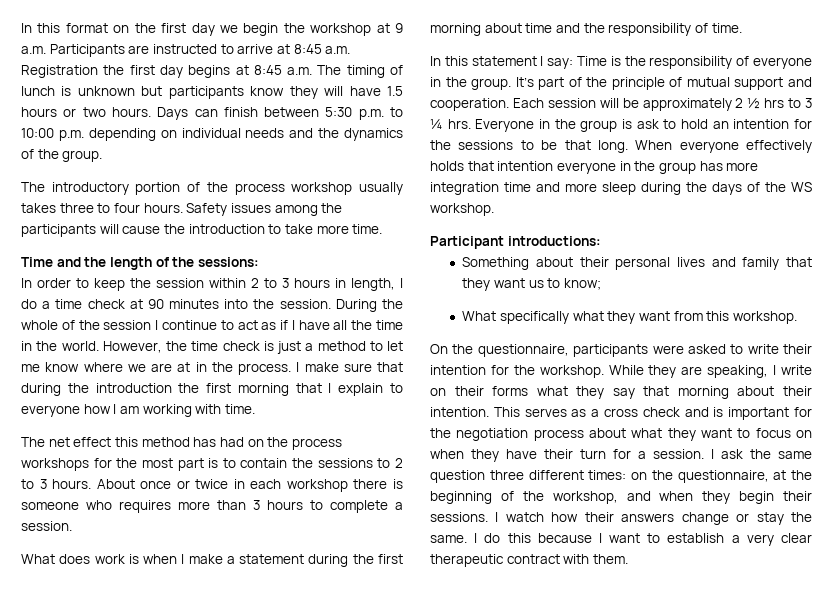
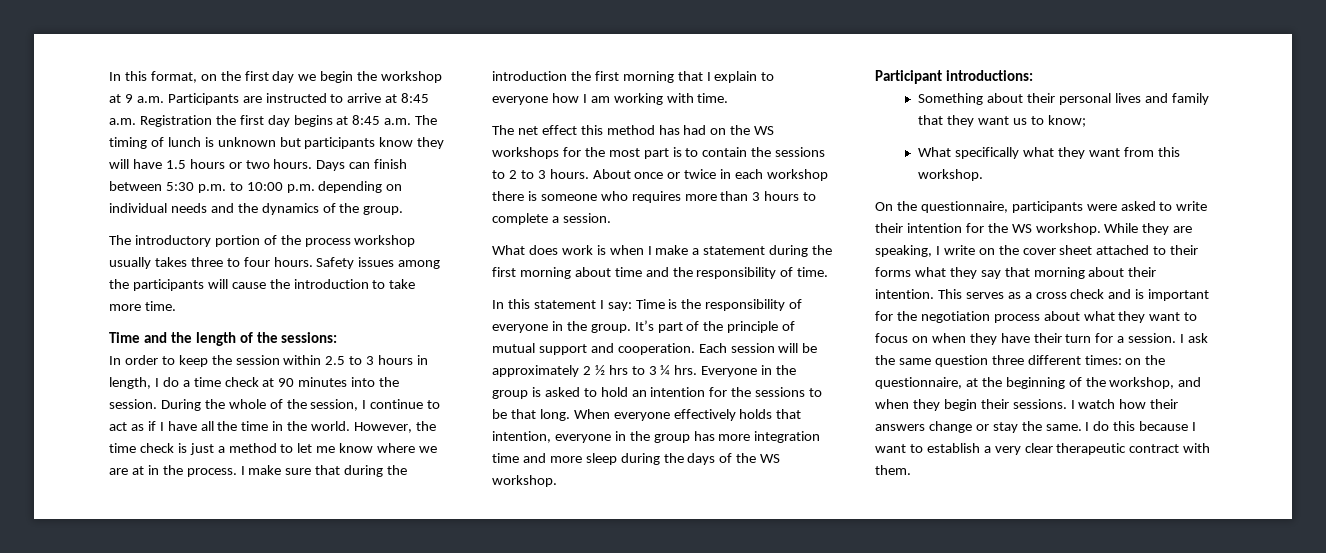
- In this format on the first day we begin the workshop at 9 a.m. Participants are instructed to arrive at 8:45 a.m. Registration the first day begins at 8:45 a.m. The timing of lunch is unknown but participants know they will have 1.5 hours or two hours.
+ In this format, on the first day we begin the workshop at 9 a.m. Participants are instructed to arrive at 8:45 a.m. Registration the first day begins at 8:45 a.m. The timing of lunch is unknown but participants know they will have 1.5 hours or two hours.
- In order to keep the session within 2 to 3 hours in length, I do a time check at 90 minutes into the session.
+ In order to keep the session within 2.5 to 3 hours in length, I do a time check at 90 minutes into the session.
- During the whole of the session I continue to act as if I have all the time in the world.
+ During the whole of the session, I continue to act as if I have all the time in the world.
- The net effect this method has had on the process workshops for the most part is to contain the sessions to 2 to 3 hours.
+ The net effect this method has had on the WS workshops for the most part is to contain the sessions to 2 to 3 hours.
- Everyone in the group is ask to hold an intention for the sessions to be that long.
+ Everyone in the group is asked to hold an intention for the sessions to be that long.
- When everyone effectively holds that intention everyone in the group has more integration time and more sleep during the days of the WS workshop.
+ When everyone effectively holds that intention, everyone in the group has more integration time and more sleep during the days of the WS workshop.
- On the questionnaire, participants were asked to write their intention for the workshop.
+ On the questionnaire, participants were asked to write their intention for the WS workshop.
- While they are speaking, I write on their forms what they say that morning about their intention.
+ While they are speaking, I write on the cover sheet attached to their forms what they say that morning about their intention.

